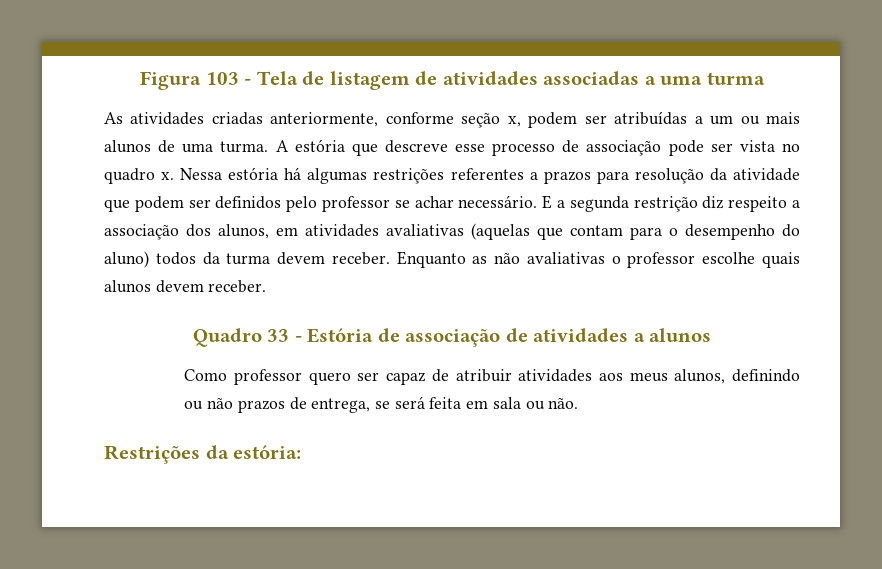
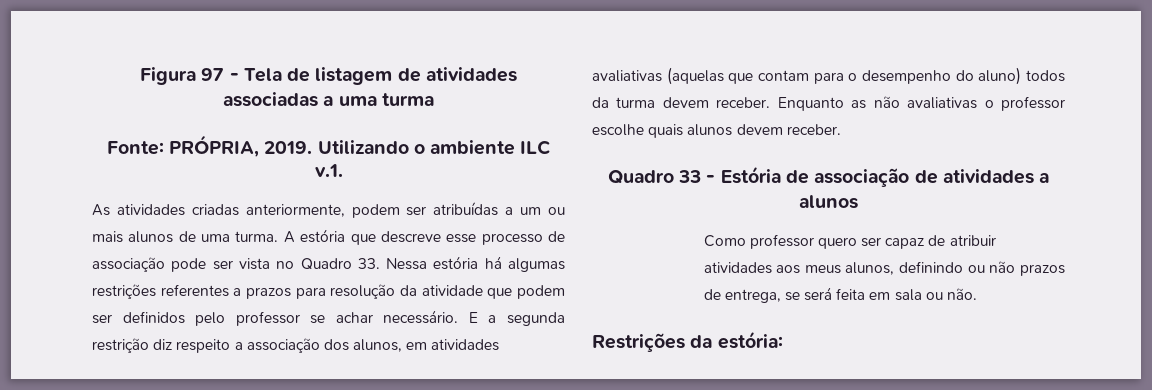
- Figura 103 - Tela de listagem de atividades associadas a uma turma
+ Figura 97 - Tela de listagem de atividades associadas a uma turma
+ Fonte: PRÓPRIA, 2019. Utilizando o ambiente ILC v.1.
- As atividades criadas anteriormente, conforme seção x, podem ser atribuídas a um ou mais alunos de uma turma.
+ As atividades criadas anteriormente, podem ser atribuídas a um ou mais alunos de uma turma.
- A estória que descreve esse processo de associação pode ser vista no quadro x. Nessa estória há algumas restrições referentes a prazos para resolução da atividade que podem ser definidos pelo professor se achar necessário.
+ A estória que descreve esse processo de associação pode ser vista no Quadro 33. Nessa estória há algumas restrições referentes a prazos para resolução da atividade que podem ser definidos pelo professor se achar necessário.

